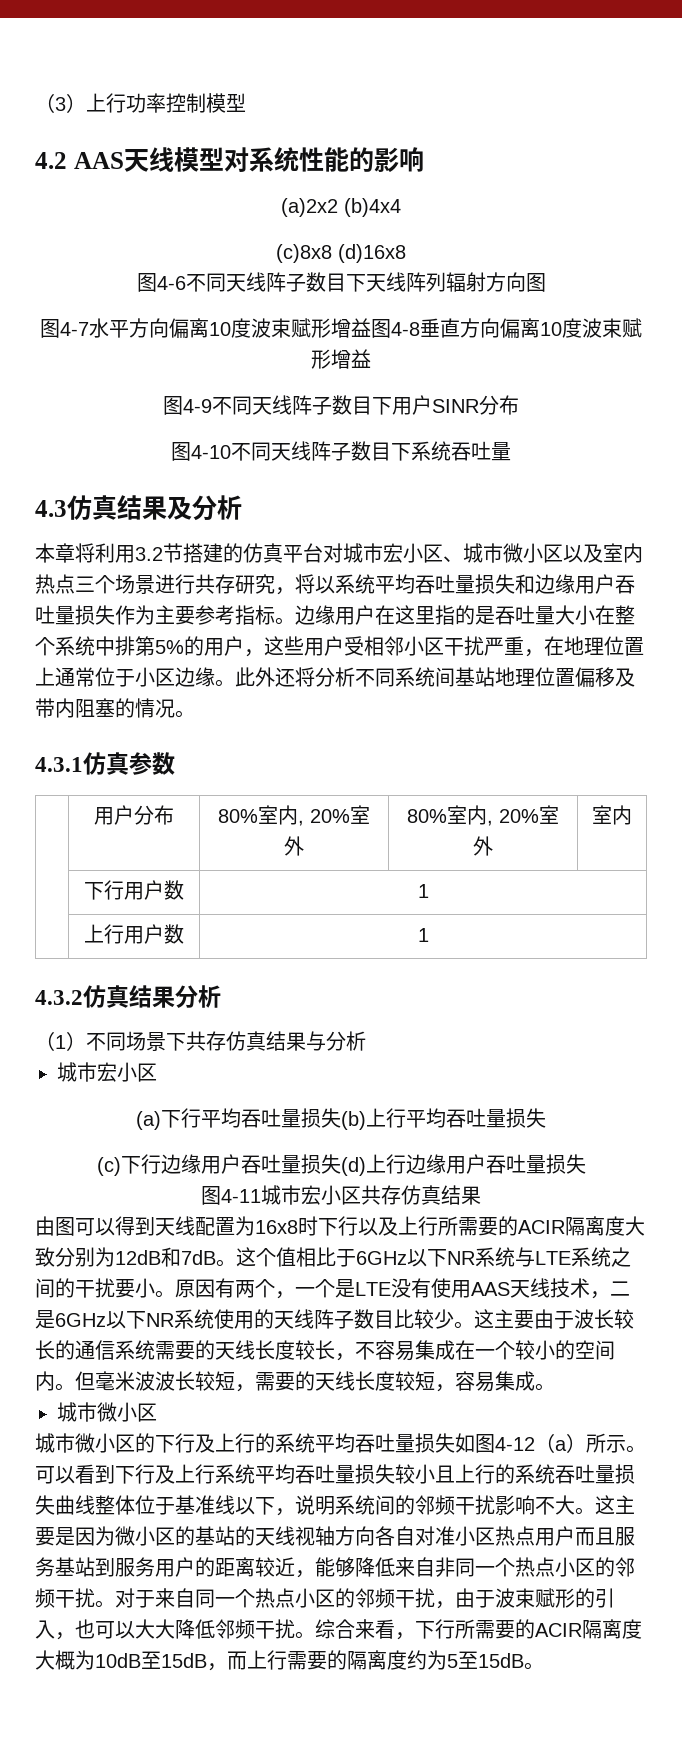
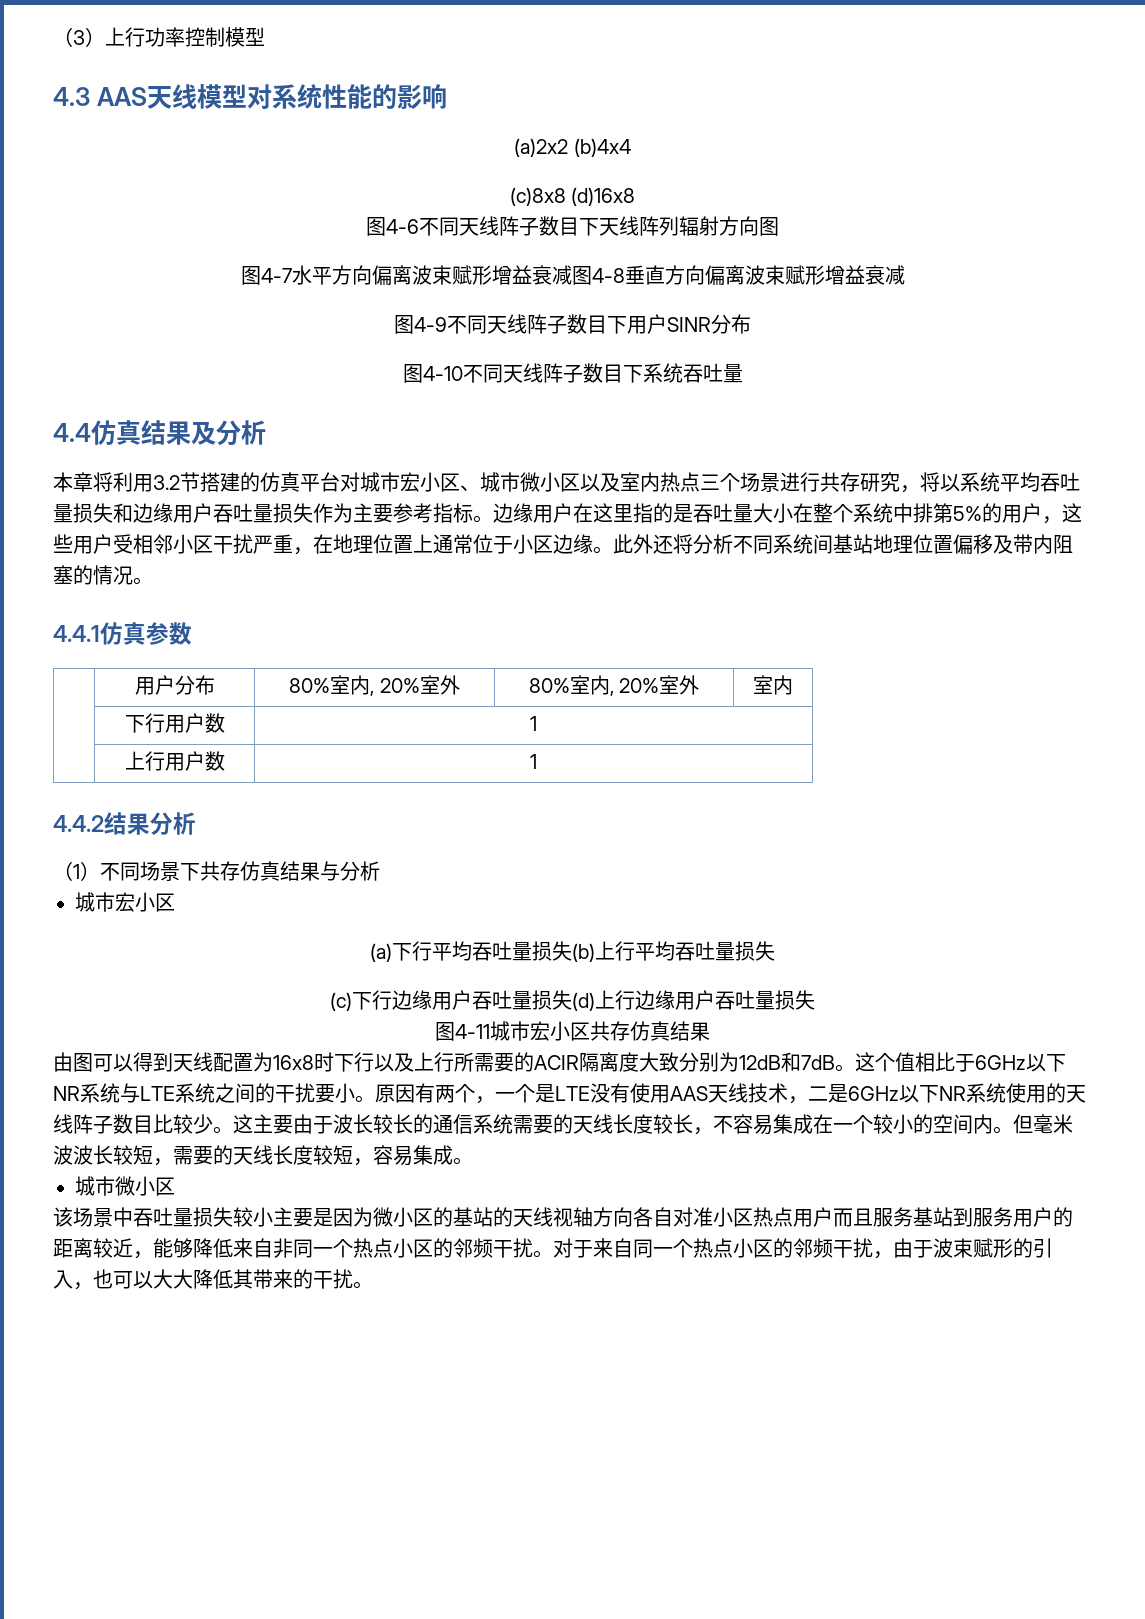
- 4.2 AAS天线模型对系统性能的影响
+ 4.3 AAS天线模型对系统性能的影响
- 图4-7水平方向偏离10度波束赋形增益图4-8垂直方向偏离10度波束赋形增益
+ 图4-7水平方向偏离波束赋形增益衰减图4-8垂直方向偏离波束赋形增益衰减
- 4.3仿真结果及分析
+ 4.4仿真结果及分析
- 4.3.1仿真参数
+ 4.4.1仿真参数
- 4.3.2仿真结果分析
+ 4.4.2结果分析
- 城市微小区的下行及上行的系统平均吞吐量损失如图4-12（a）所示。可以看到下行及上行系统平均吞吐量损失较小且上行的系统吞吐量损失曲线整体位于基准线以下，说明系统间的邻频干扰影响不大。这主要是因为微小区的基站的天线视轴方向各自对准小区热点用户而且服务基站到服务用户的距离较近，能够降低来自非同一个热点小区的邻频干扰。
+ 该场景中吞吐量损失较小主要是因为微小区的基站的天线视轴方向各自对准小区热点用户而且服务基站到服务用户的距离较近，能够降低来自非同一个热点小区的邻频干扰。
- 对于来自同一个热点小区的邻频干扰，由于波束赋形的引入，也可以大大降低邻频干扰。综合来看，下行所需要的ACIR隔离度大概为10dB至15dB，而上行需要的隔离度约为5至15dB。
+ 对于来自同一个热点小区的邻频干扰，由于波束赋形的引入，也可以大大降低其带来的干扰。

